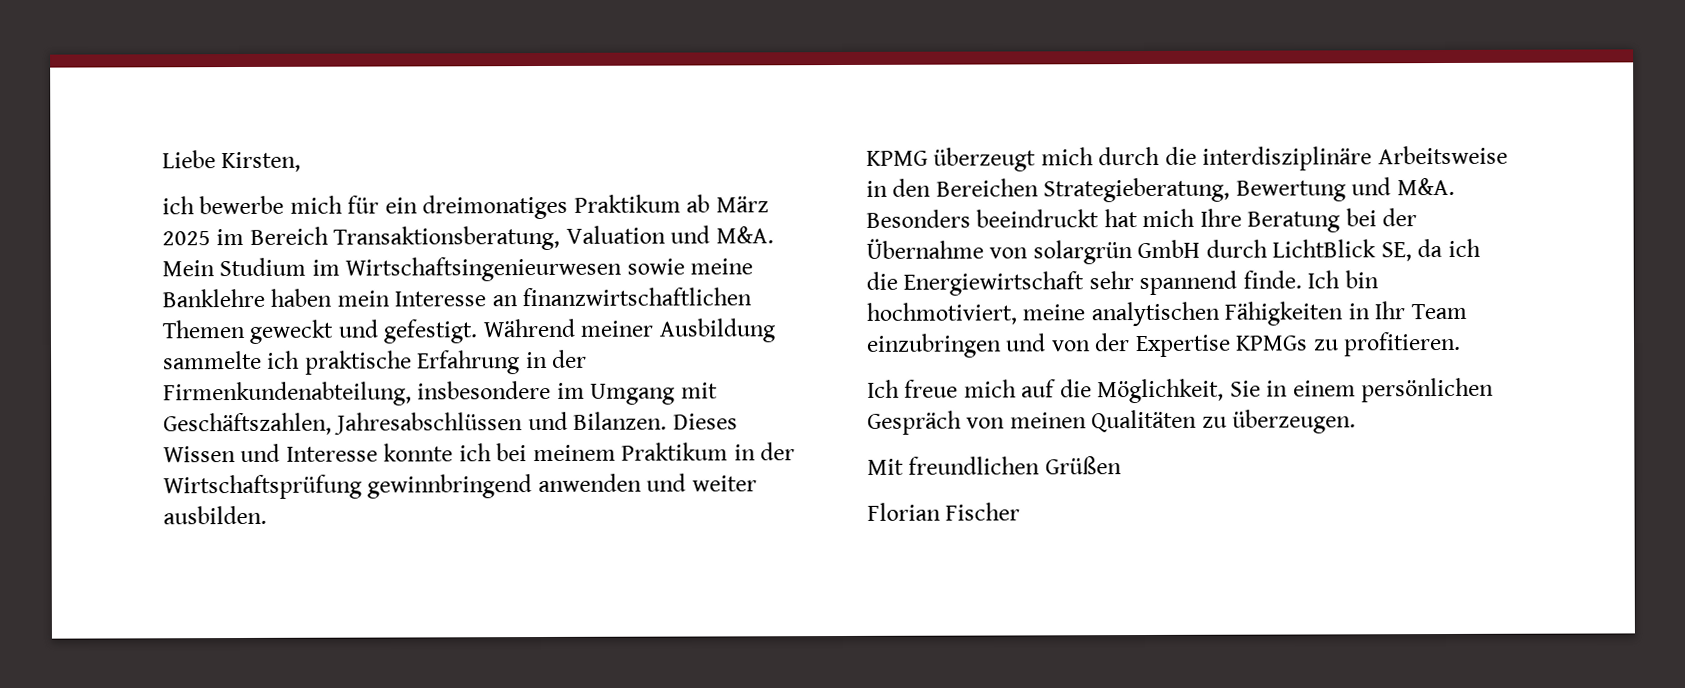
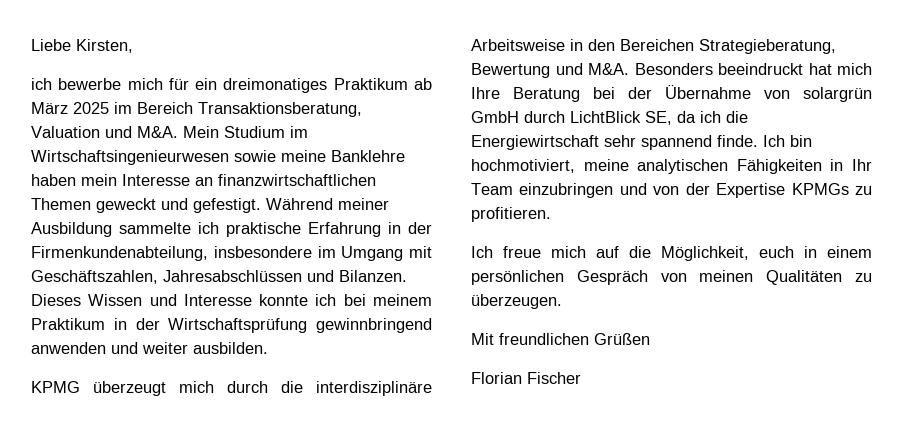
- Ich freue mich auf die Möglichkeit, Sie in einem persönlichen Gespräch von meinen Qualitäten zu überzeugen.
+ Ich freue mich auf die Möglichkeit, euch in einem persönlichen Gespräch von meinen Qualitäten zu überzeugen.

